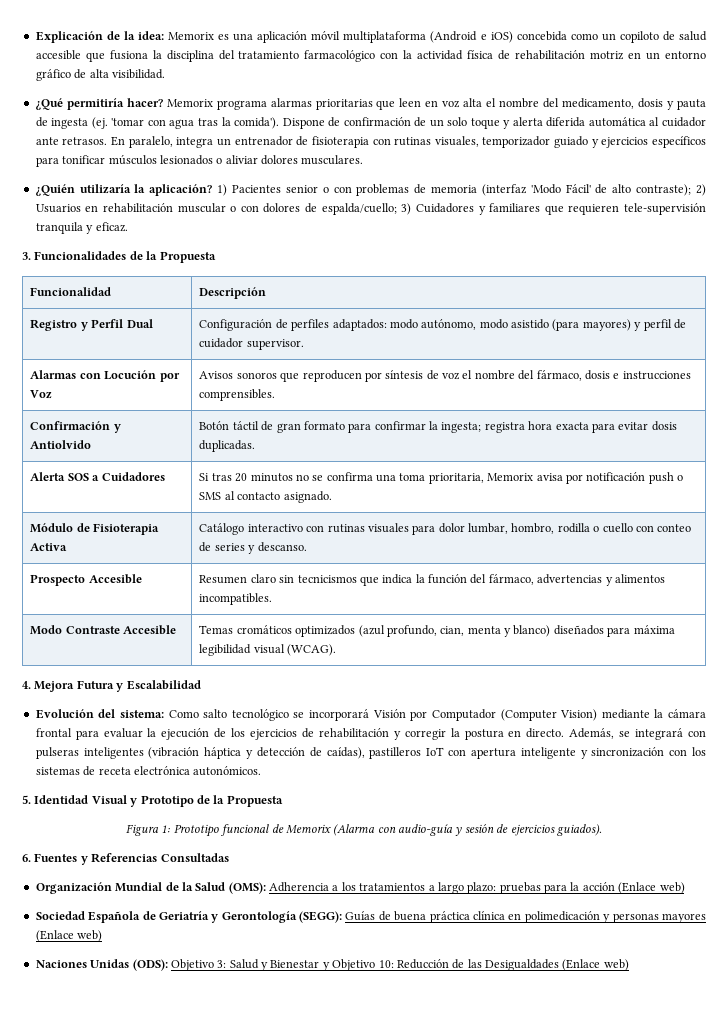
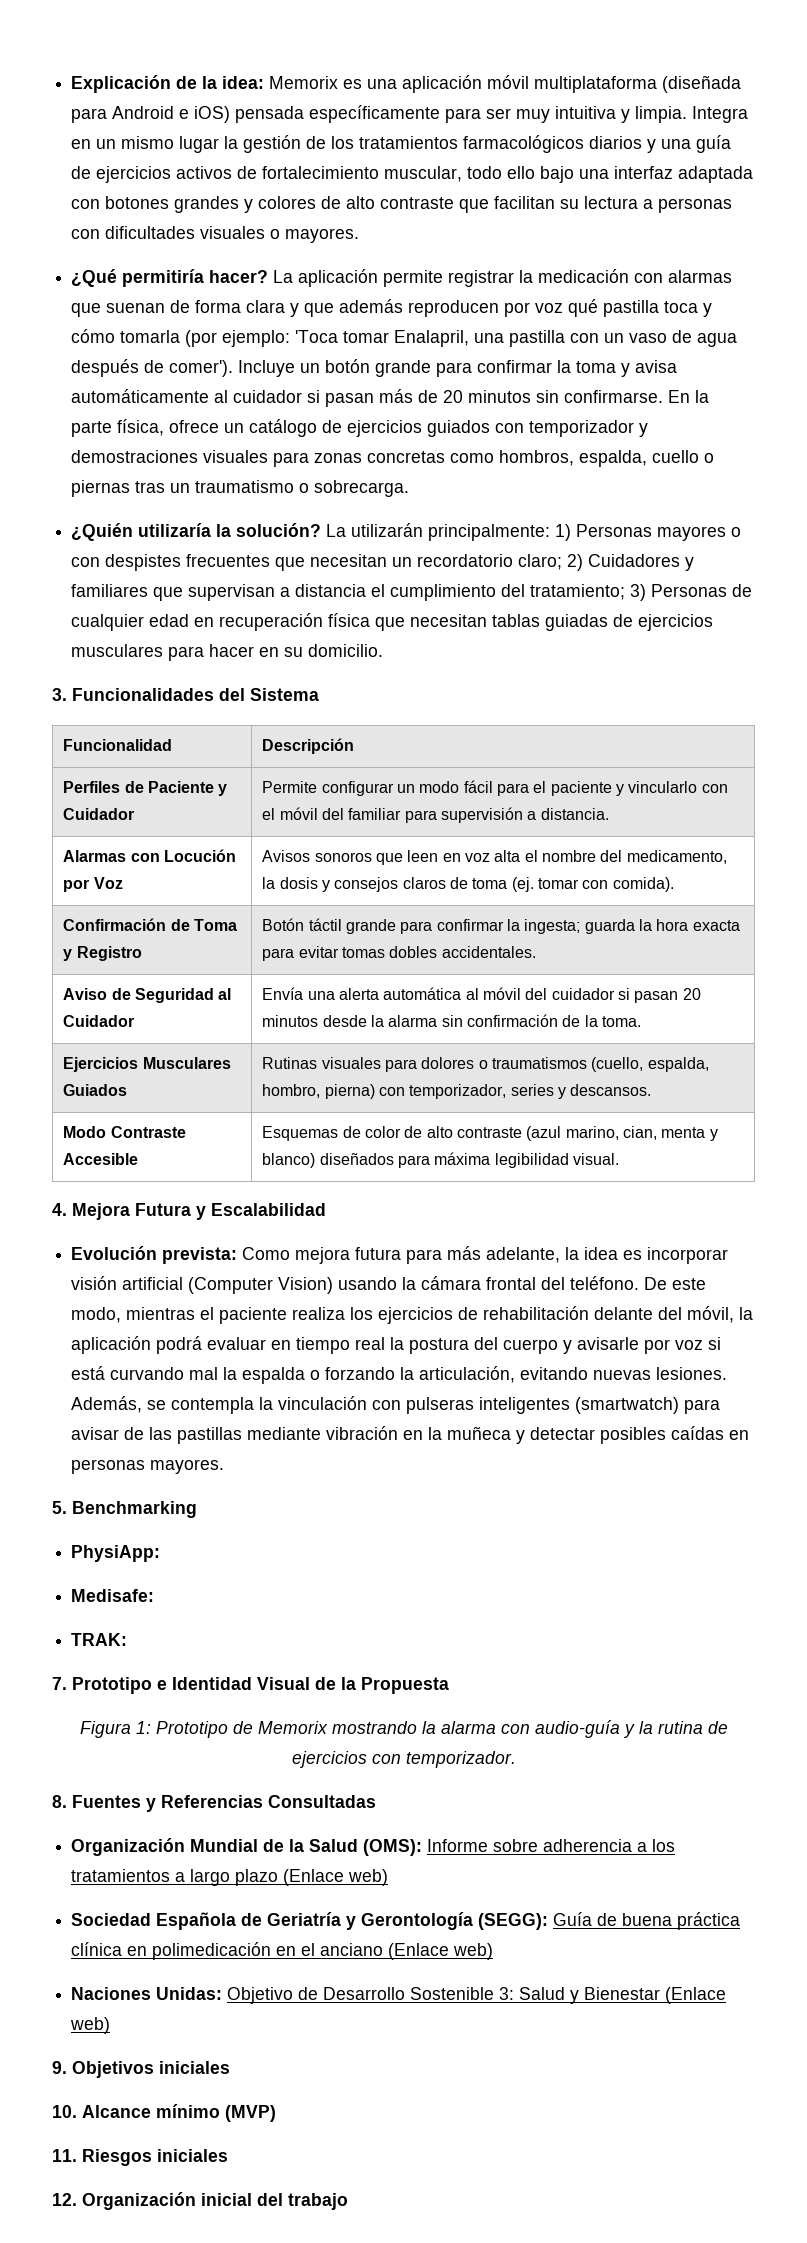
- Explicación de la idea: Memorix es una aplicación móvil multiplataforma (Android e iOS) concebida como un copiloto de salud accesible que fusiona la disciplina del tratamiento farmacológico con la actividad física de rehabilitación motriz en un entorno gráfico de alta visibilidad.
- ¿Qué permitiría hacer? Memorix programa alarmas prioritarias que leen en voz alta el nombre del medicamento, dosis y pauta de ingesta (ej. 'tomar con agua tras la comida'). Dispone de confirmación de un solo toque y alerta diferida automática al cuidador ante retrasos. En paralelo, integra un entrenador de fisioterapia con rutinas visuales, temporizador guiado y ejercicios específicos para tonificar músculos lesionados o aliviar dolores musculares.
- ¿Quién utilizaría la aplicación? 1) Pacientes senior o con problemas de memoria (interfaz 'Modo Fácil' de alto contraste); 2) Usuarios en rehabilitación muscular o con dolores de espalda/cuello; 3) Cuidadores y familiares que requieren tele-supervisión tranquila y eficaz.
+ Explicación de la idea: Memorix es una aplicación móvil multiplataforma (diseñada para Android e iOS) pensada específicamente para ser muy intuitiva y limpia. Integra en un mismo lugar la gestión de los tratamientos farmacológicos diarios y una guía de ejercicios activos de fortalecimiento muscular, todo ello bajo una interfaz adaptada con botones grandes y colores de alto contraste que facilitan su lectura a personas con dificultades visuales o mayores.
+ ¿Qué permitiría hacer? La aplicación permite registrar la medicación con alarmas que suenan de forma clara y que además reproducen por voz qué pastilla toca y cómo tomarla (por ejemplo: 'Toca tomar Enalapril, una pastilla con un vaso de agua después de comer'). Incluye un botón grande para confirmar la toma y avisa automáticamente al cuidador si pasan más de 20 minutos sin confirmarse. En la parte física, ofrece un catálogo de ejercicios guiados con temporizador y demostraciones visuales para zonas concretas como hombros, espalda, cuello o piernas tras un traumatismo o sobrecarga.
+ ¿Quién utilizaría la solución? La utilizarán principalmente: 1) Personas mayores o con despistes frecuentes que necesitan un recordatorio claro; 2) Cuidadores y familiares que supervisan a distancia el cumplimiento del tratamiento; 3) Personas de cualquier edad en recuperación física que necesitan tablas guiadas de ejercicios musculares para hacer en su domicilio.
- 3. Funcionalidades de la Propuesta
+ 3. Funcionalidades del Sistema
- Registro y Perfil Dual | Configuración de perfiles adaptados: modo autónomo, modo asistido (para mayores) y perfil de cuidador supervisor.
+ Perfiles de Paciente y Cuidador | Permite configurar un modo fácil para el paciente y vincularlo con el móvil del familiar para supervisión a distancia.
- Alarmas con Locución por Voz | Avisos sonoros que reproducen por síntesis de voz el nombre del fármaco, dosis e instrucciones comprensibles.
- Confirmación y Antiolvido | Botón táctil de gran formato para confirmar la ingesta; registra hora exacta para evitar dosis duplicadas.
- Alerta SOS a Cuidadores | Si tras 20 minutos no se confirma una toma prioritaria, Memorix avisa por notificación push o SMS al contacto asignado.
- Módulo de Fisioterapia Activa | Catálogo interactivo con rutinas visuales para dolor lumbar, hombro, rodilla o cuello con conteo de series y descanso.
- Prospecto Accesible | Resumen claro sin tecnicismos que indica la función del fármaco, advertencias y alimentos incompatibles.
- Modo Contraste Accesible | Temas cromáticos optimizados (azul profundo, cian, menta y blanco) diseñados para máxima legibilidad visual (WCAG).
+ Alarmas con Locución por Voz | Avisos sonoros que leen en voz alta el nombre del medicamento, la dosis y consejos claros de toma (ej. tomar con comida).
+ Confirmación de Toma y Registro | Botón táctil grande para confirmar la ingesta; guarda la hora exacta para evitar tomas dobles accidentales.
+ Aviso de Seguridad al Cuidador | Envía una alerta automática al móvil del cuidador si pasan 20 minutos desde la alarma sin confirmación de la toma.
+ Ejercicios Musculares Guiados | Rutinas visuales para dolores o traumatismos (cuello, espalda, hombro, pierna) con temporizador, series y descansos.
+ Modo Contraste Accesible | Esquemas de color de alto contraste (azul marino, cian, menta y blanco) diseñados para máxima legibilidad visual.
- Evolución del sistema: Como salto tecnológico se incorporará Visión por Computador (Computer Vision) mediante la cámara frontal para evaluar la ejecución de los ejercicios de rehabilitación y corregir la postura en directo. Además, se integrará con pulseras inteligentes (vibración háptica y detección de caídas), pastilleros IoT con apertura inteligente y sincronización con los sistemas de receta electrónica autonómicos.
- 5. Identidad Visual y Prototipo de la Propuesta
+ Evolución prevista: Como mejora futura para más adelante, la idea es incorporar visión artificial (Computer Vision) usando la cámara frontal del teléfono. De este modo, mientras el paciente realiza los ejercicios de rehabilitación delante del móvil, la aplicación podrá evaluar en tiempo real la postura del cuerpo y avisarle por voz si está curvando mal la espalda o forzando la articulación, evitando nuevas lesiones. Además, se contempla la vinculación con pulseras inteligentes (smartwatch) para avisar de las pastillas mediante vibración en la muñeca y detectar posibles caídas en personas mayores.
+ 5. Benchmarking
+ PhysiApp:
+ Medisafe:
+ TRAK:
+ 7. Prototipo e Identidad Visual de la Propuesta
- Figura 1: Prototipo funcional de Memorix (Alarma con audio-guía y sesión de ejercicios guiados).
- 6. Fuentes y Referencias Consultadas
+ Figura 1: Prototipo de Memorix mostrando la alarma con audio-guía y la rutina de ejercicios con temporizador.
+ 8. Fuentes y Referencias Consultadas
- Organización Mundial de la Salud (OMS): Adherencia a los tratamientos a largo plazo: pruebas para la acción (Enlace web)
+ Organización Mundial de la Salud (OMS): Informe sobre adherencia a los tratamientos a largo plazo (Enlace web)
- Sociedad Española de Geriatría y Gerontología (SEGG): Guías de buena práctica clínica en polimedicación y personas mayores (Enlace web)
+ Sociedad Española de Geriatría y Gerontología (SEGG): Guía de buena práctica clínica en polimedicación en el anciano (Enlace web)
- Naciones Unidas (ODS): Objetivo 3: Salud y Bienestar y Objetivo 10: Reducción de las Desigualdades (Enlace web)
+ Naciones Unidas: Objetivo de Desarrollo Sostenible 3: Salud y Bienestar (Enlace web)
+ 9. Objetivos iniciales
+ 10. Alcance mínimo (MVP)
+ 11. Riesgos iniciales
+ 12. Organización inicial del trabajo

